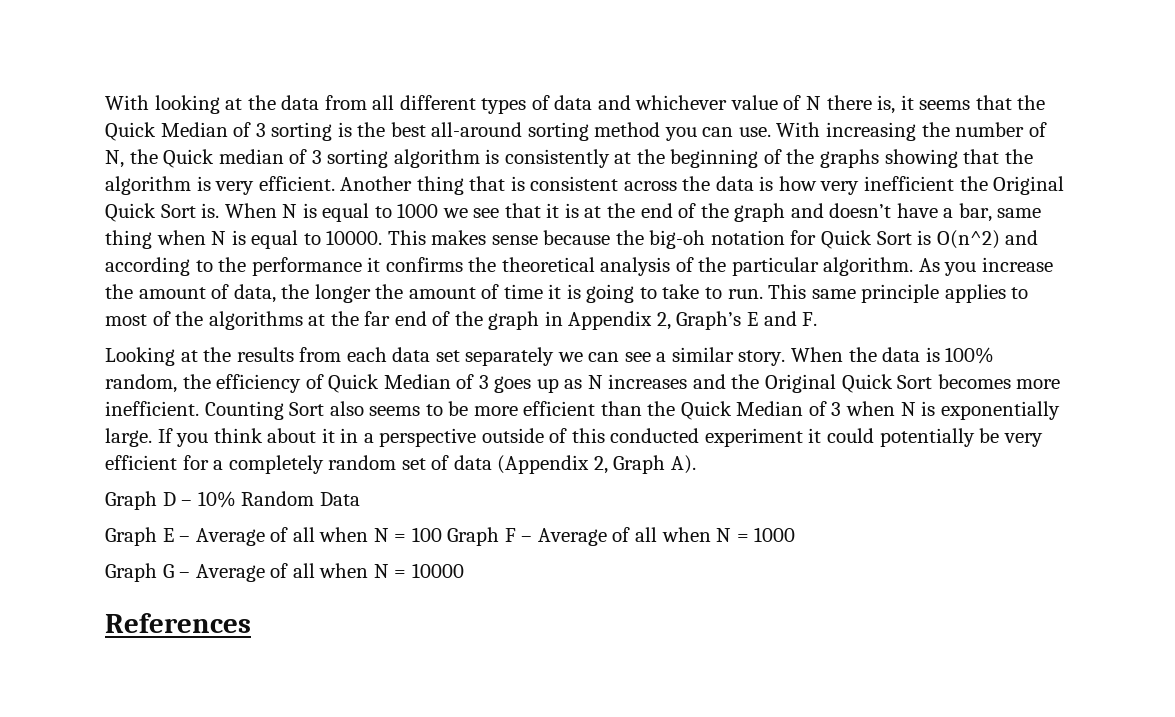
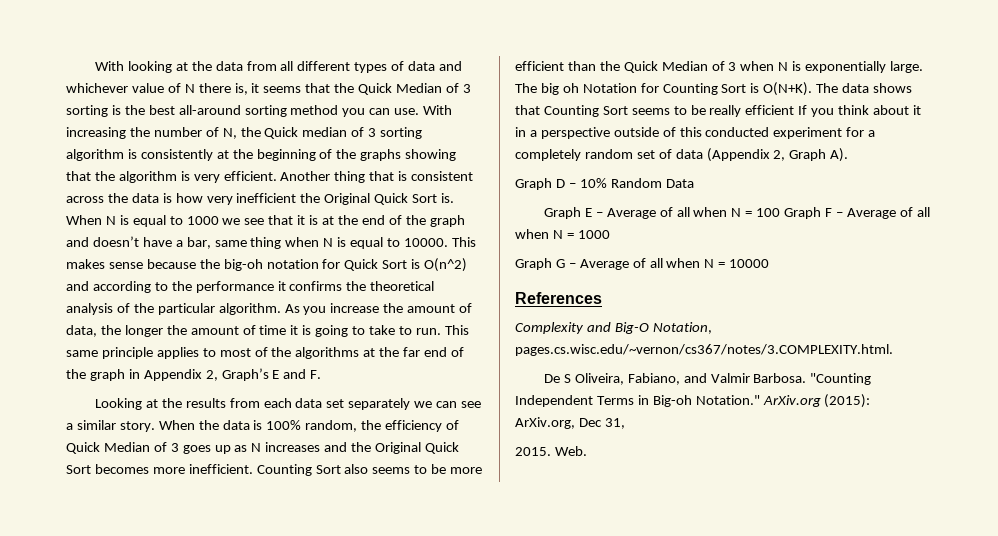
- If you think about it in a perspective outside of this conducted experiment it could potentially be very efficient for a completely random set of data (Appendix 2, Graph A).
+ The big oh Notation for Counting Sort is O(N+K). The data shows that Counting Sort seems to be really efficient If you think about it in a perspective outside of this conducted experiment for a completely random set of data (Appendix 2, Graph A).
+ Complexity and Big-O Notation, pages.cs.wisc.edu/~vernon/cs367/notes/3.COMPLEXITY.html.
+ De S Oliveira, Fabiano, and Valmir Barbosa. "Counting Independent Terms in Big-oh Notation." ArXiv.org (2015): ArXiv.org, Dec 31,
+ 2015. Web.

